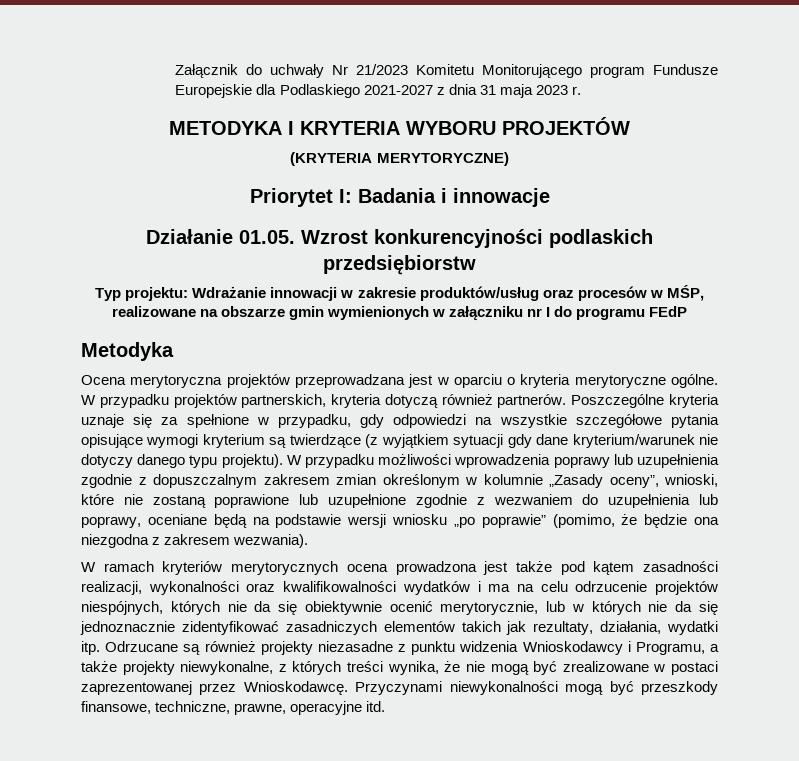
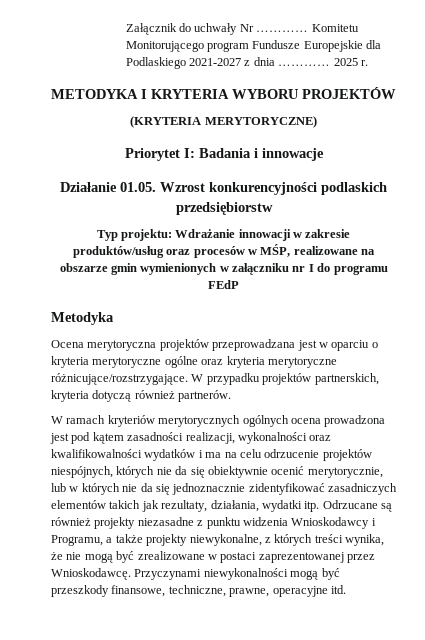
- Załącznik do uchwały Nr 21/2023 Komitetu Monitorującego program Fundusze Europejskie dla Podlaskiego 2021-2027 z dnia 31 maja 2023 r.
+ Załącznik do uchwały Nr ………… Komitetu Monitorującego program Fundusze Europejskie dla Podlaskiego 2021-2027 z dnia ………… 2025 r.
- Ocena merytoryczna projektów przeprowadzana jest w oparciu o kryteria merytoryczne ogólne.
+ Ocena merytoryczna projektów przeprowadzana jest w oparciu o kryteria merytoryczne ogólne oraz kryteria merytoryczne różnicujące/rozstrzygające.
- Poszczególne kryteria uznaje się za spełnione w przypadku, gdy odpowiedzi na wszystkie szczegółowe pytania opisujące wymogi kryterium są twierdzące (z wyjątkiem sytuacji gdy dane kryterium/warunek nie dotyczy danego typu projektu). W przypadku możliwości wprowadzenia poprawy lub uzupełnienia zgodnie z dopuszczalnym zakresem zmian określonym w kolumnie „Zasady oceny”, wnioski, które nie zostaną poprawione lub uzupełnione zgodnie z wezwaniem do uzupełnienia lub poprawy, oceniane będą na podstawie wersji wniosku „po poprawie” (pomimo, że będzie ona niezgodna z zakresem wezwania).
- W ramach kryteriów merytorycznych ocena prowadzona jest także pod kątem zasadności realizacji, wykonalności oraz kwalifikowalności wydatków i ma na celu odrzucenie projektów niespójnych, których nie da się obiektywnie ocenić merytorycznie, lub w których nie da się jednoznacznie zidentyfikować zasadniczych elementów takich jak rezultaty, działania, wydatki itp.
+ W ramach kryteriów merytorycznych ogólnych ocena prowadzona jest pod kątem zasadności realizacji, wykonalności oraz kwalifikowalności wydatków i ma na celu odrzucenie projektów niespójnych, których nie da się obiektywnie ocenić merytorycznie, lub w których nie da się jednoznacznie zidentyfikować zasadniczych elementów takich jak rezultaty, działania, wydatki itp.

